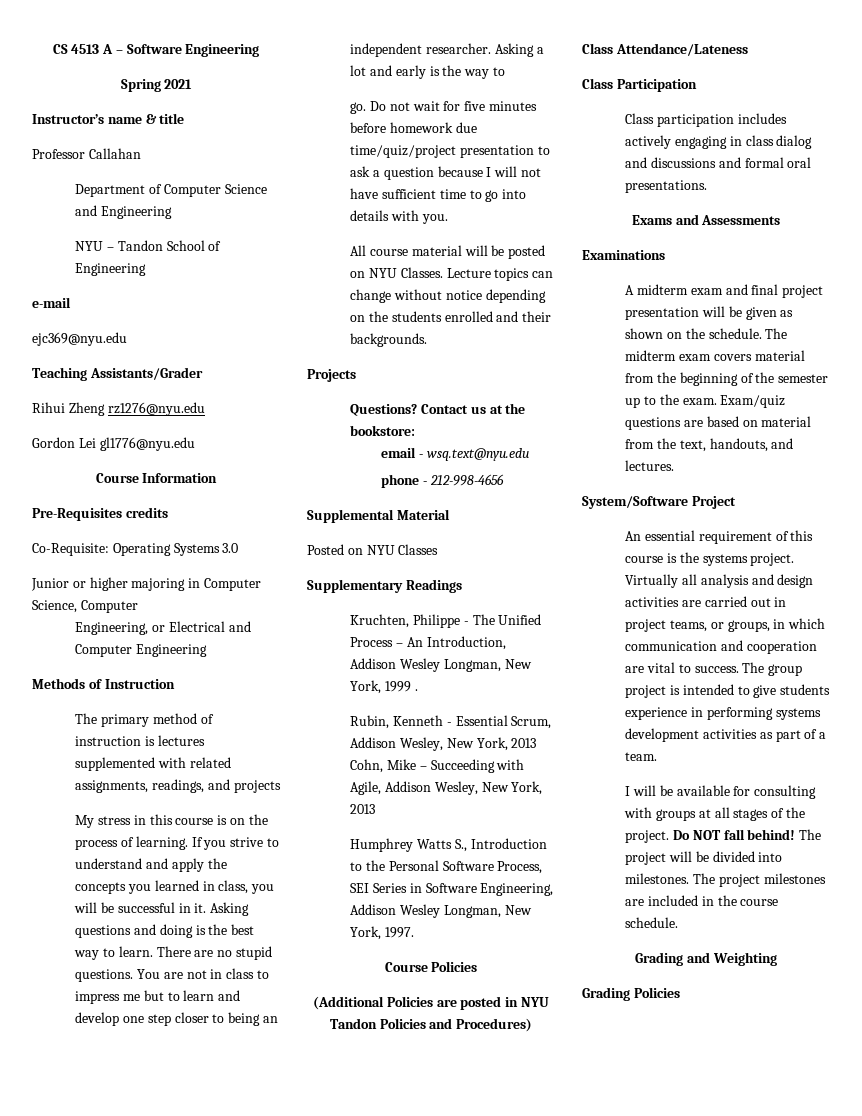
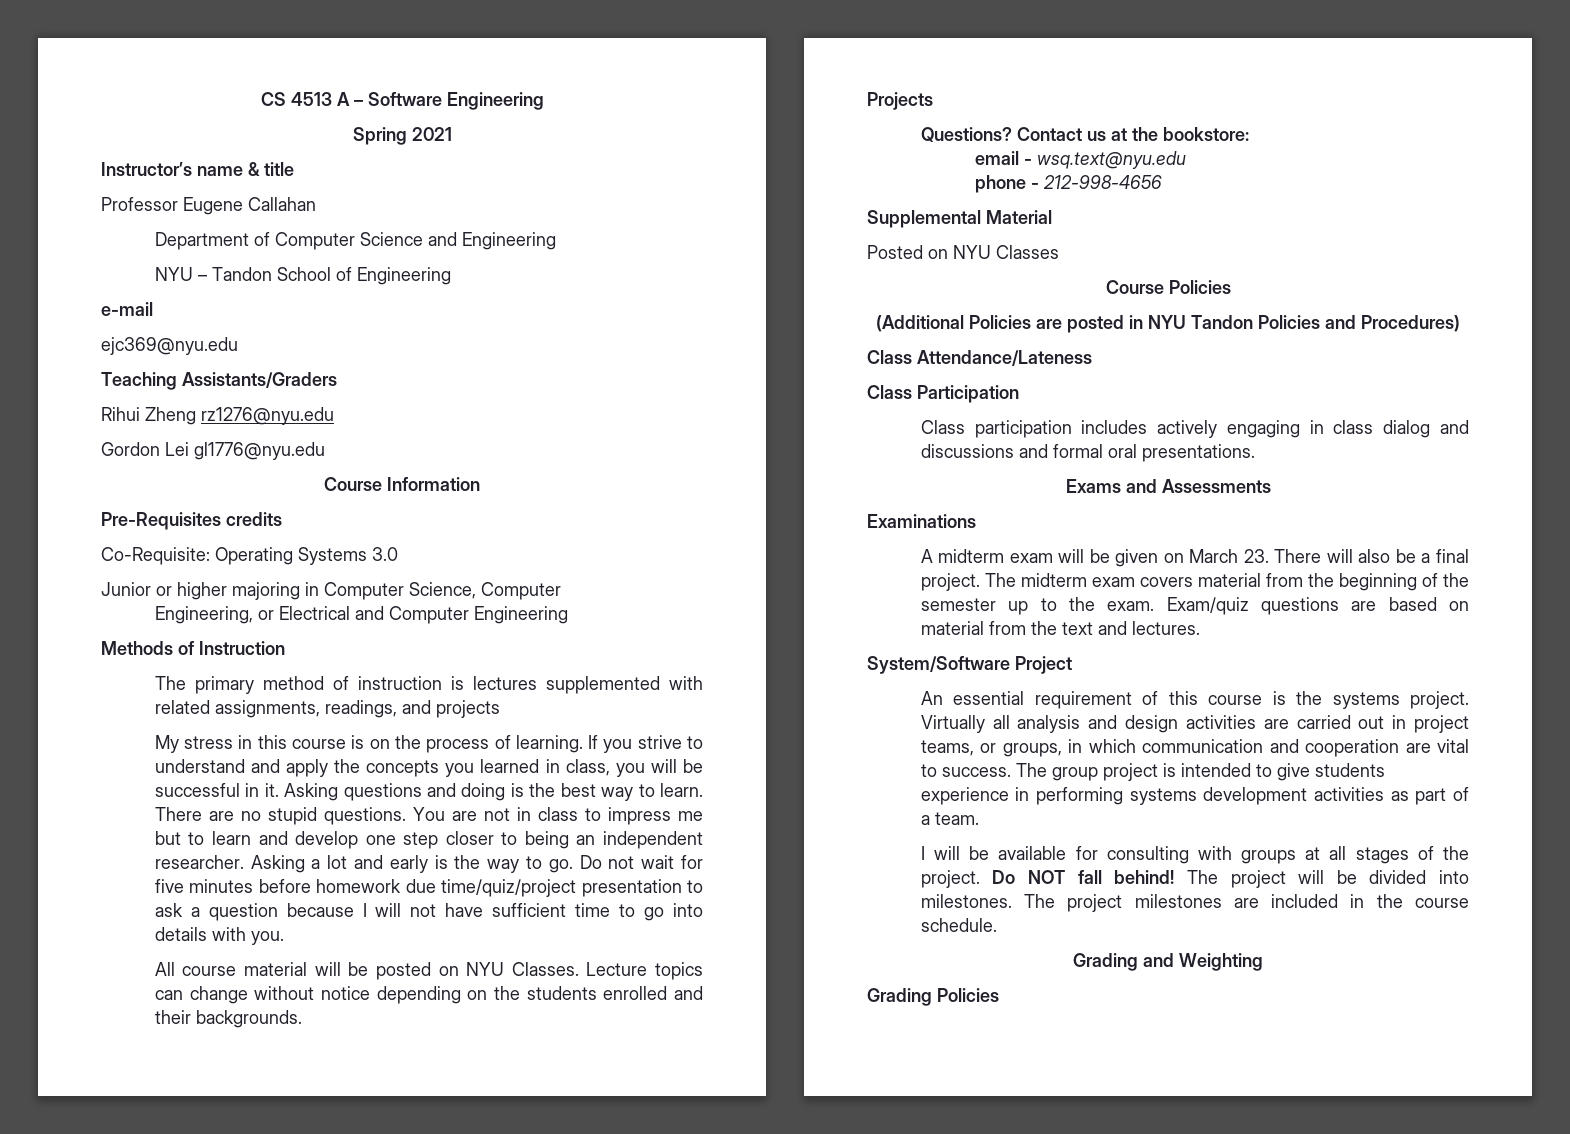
- Professor Callahan
+ Professor Eugene Callahan
- Teaching Assistants/Grader
+ Teaching Assistants/Graders
- Asking a lot and early is the way to
- go.
+ Asking a lot and early is the way to go.
- Supplementary Readings
- Kruchten, Philippe - The Unified Process – An Introduction, Addison Wesley Longman, New York, 1999 .
- Rubin, Kenneth - Essential Scrum, Addison Wesley, New York, 2013 Cohn, Mike – Succeeding with Agile, Addison Wesley, New York, 2013
- Humphrey Watts S., Introduction to the Personal Software Process, SEI Series in Software Engineering, Addison Wesley Longman, New York, 1997.
- A midterm exam and final project presentation will be given as shown on the schedule.
+ A midterm exam will be given on March 23. There will also be a final project.
- Exam/quiz questions are based on material from the text, handouts, and lectures.
+ Exam/quiz questions are based on material from the text and lectures.

